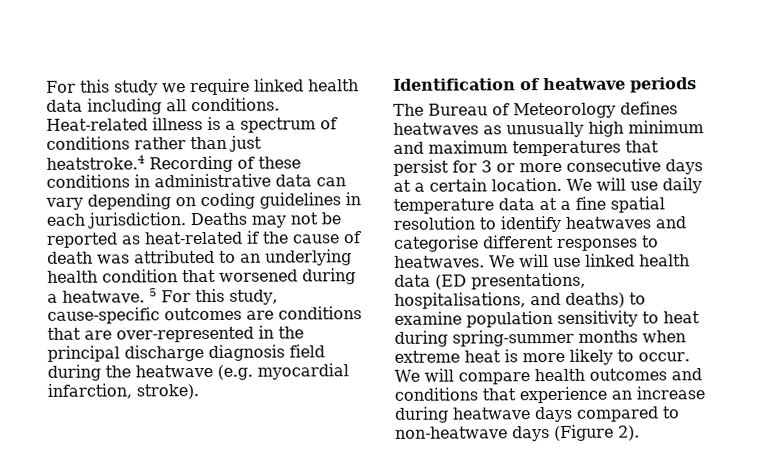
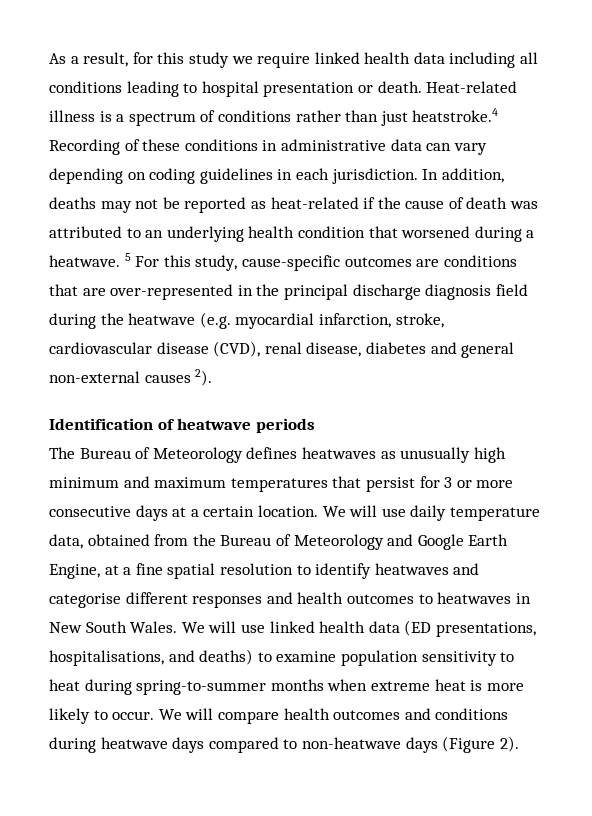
- For this study we require linked health data including all conditions.
+ As a result, for this study we require linked health data including all conditions leading to hospital presentation or death.
- Deaths may not be reported as heat-related if the cause of death was attributed to an underlying health condition that worsened during a heatwave.
+ In addition, deaths may not be reported as heat-related if the cause of death was attributed to an underlying health condition that worsened during a heatwave.
- 5 For this study, cause-specific outcomes are conditions that are over-represented in the principal discharge diagnosis field during the heatwave (e.g. myocardial infarction, stroke).
+ 5 For this study, cause-specific outcomes are conditions that are over-represented in the principal discharge diagnosis field during the heatwave (e.g. myocardial infarction, stroke, cardiovascular disease (CVD), renal disease, diabetes and general non-external causes 2).
- We will use daily temperature data at a fine spatial resolution to identify heatwaves and categorise different responses to heatwaves.
+ We will use daily temperature data, obtained from the Bureau of Meteorology and Google Earth Engine, at a fine spatial resolution to identify heatwaves and categorise different responses and health outcomes to heatwaves in New South Wales.
- We will use linked health data (ED presentations, hospitalisations, and deaths) to examine population sensitivity to heat during spring-summer months when extreme heat is more likely to occur.
+ We will use linked health data (ED presentations, hospitalisations, and deaths) to examine population sensitivity to heat during spring-to-summer months when extreme heat is more likely to occur.
- We will compare health outcomes and conditions that experience an increase during heatwave days compared to non-heatwave days (Figure 2).
+ We will compare health outcomes and conditions during heatwave days compared to non-heatwave days (Figure 2).

